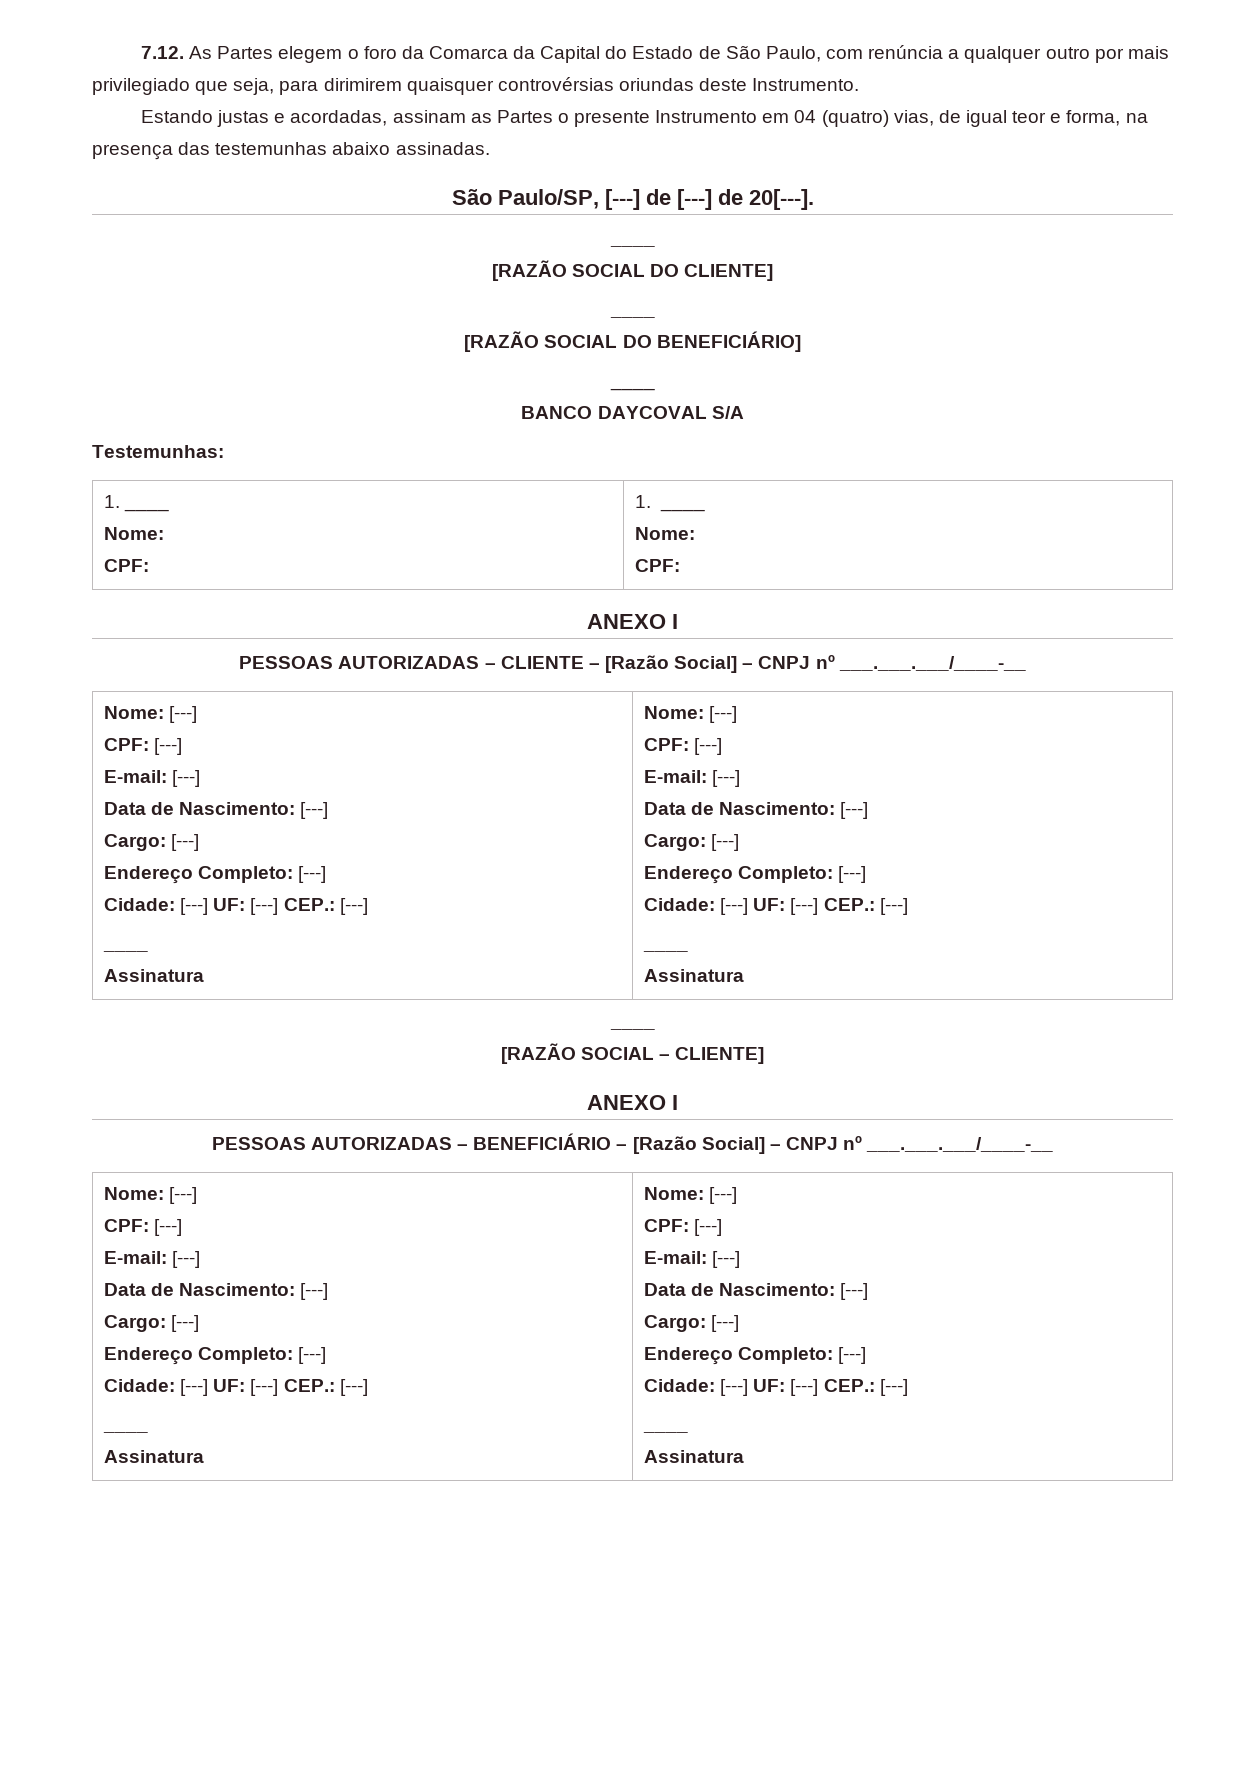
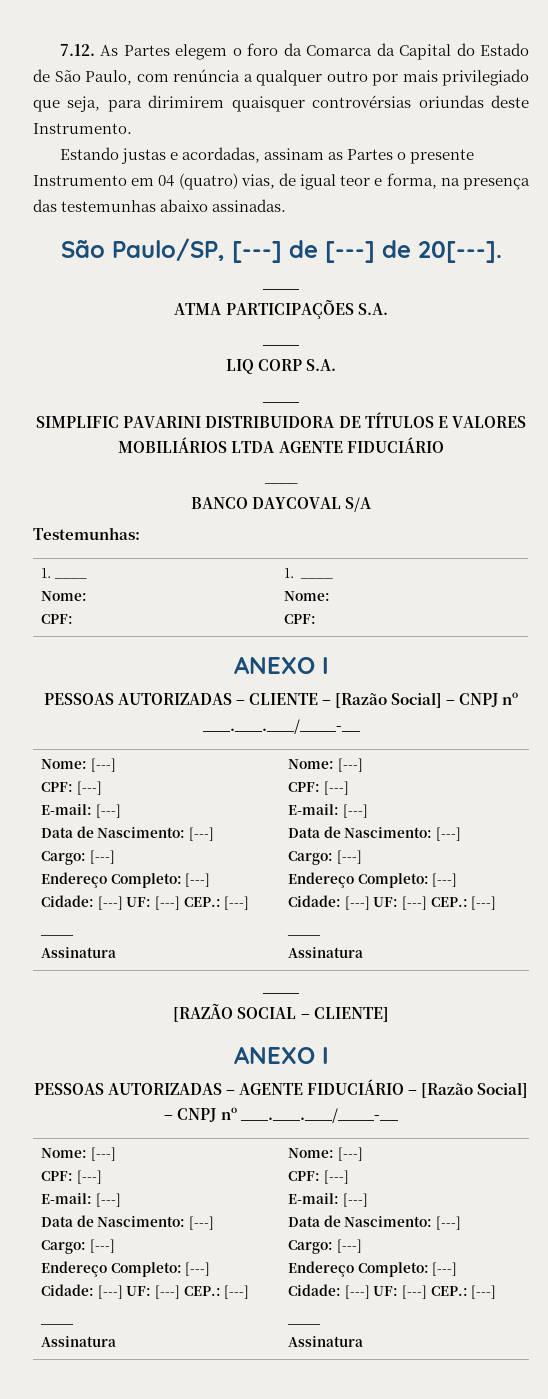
- [RAZÃO SOCIAL DO CLIENTE]
+ ATMA PARTICIPAÇÕES S.A.
  ____
- [RAZÃO SOCIAL DO BENEFICIÁRIO]
+ LIQ CORP S.A.
+ ____
+ SIMPLIFIC PAVARINI DISTRIBUIDORA DE TÍTULOS E VALORES MOBILIÁRIOS LTDA AGENTE FIDUCIÁRIO
- PESSOAS AUTORIZADAS – BENEFICIÁRIO – [Razão Social] – CNPJ nº ___.___.___/____-__
+ PESSOAS AUTORIZADAS – AGENTE FIDUCIÁRIO – [Razão Social] – CNPJ nº ___.___.___/____-__

